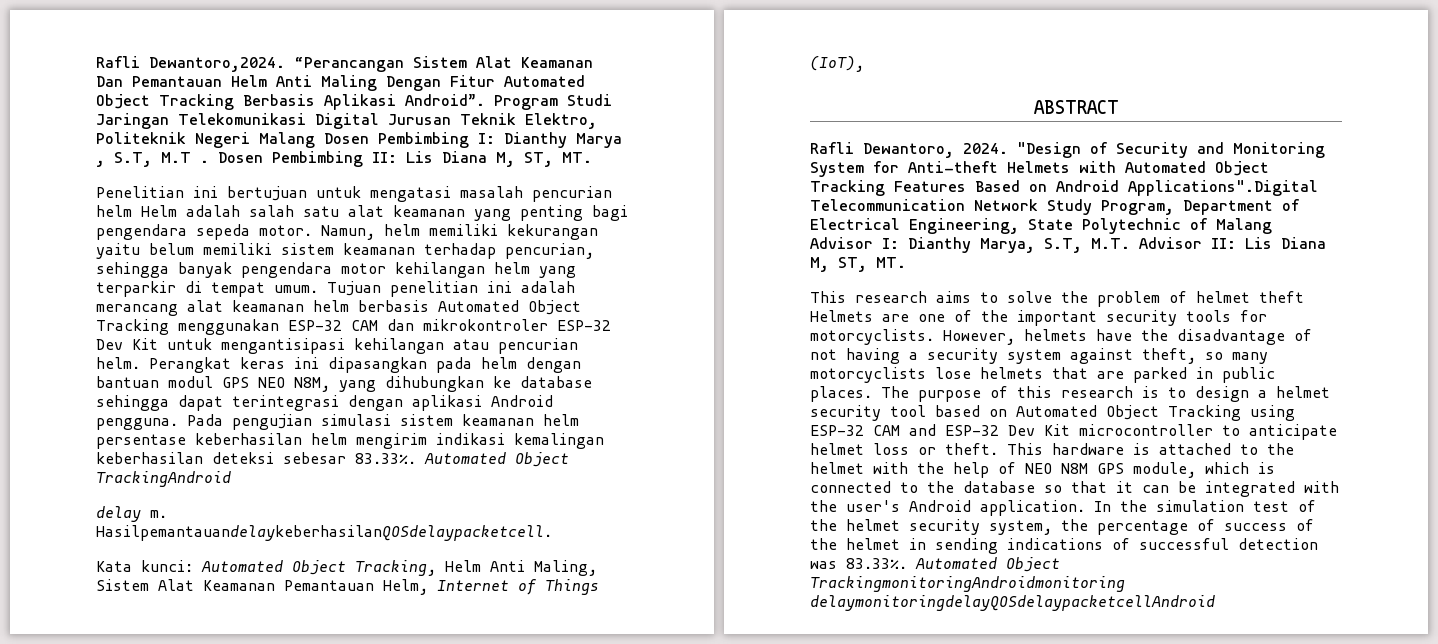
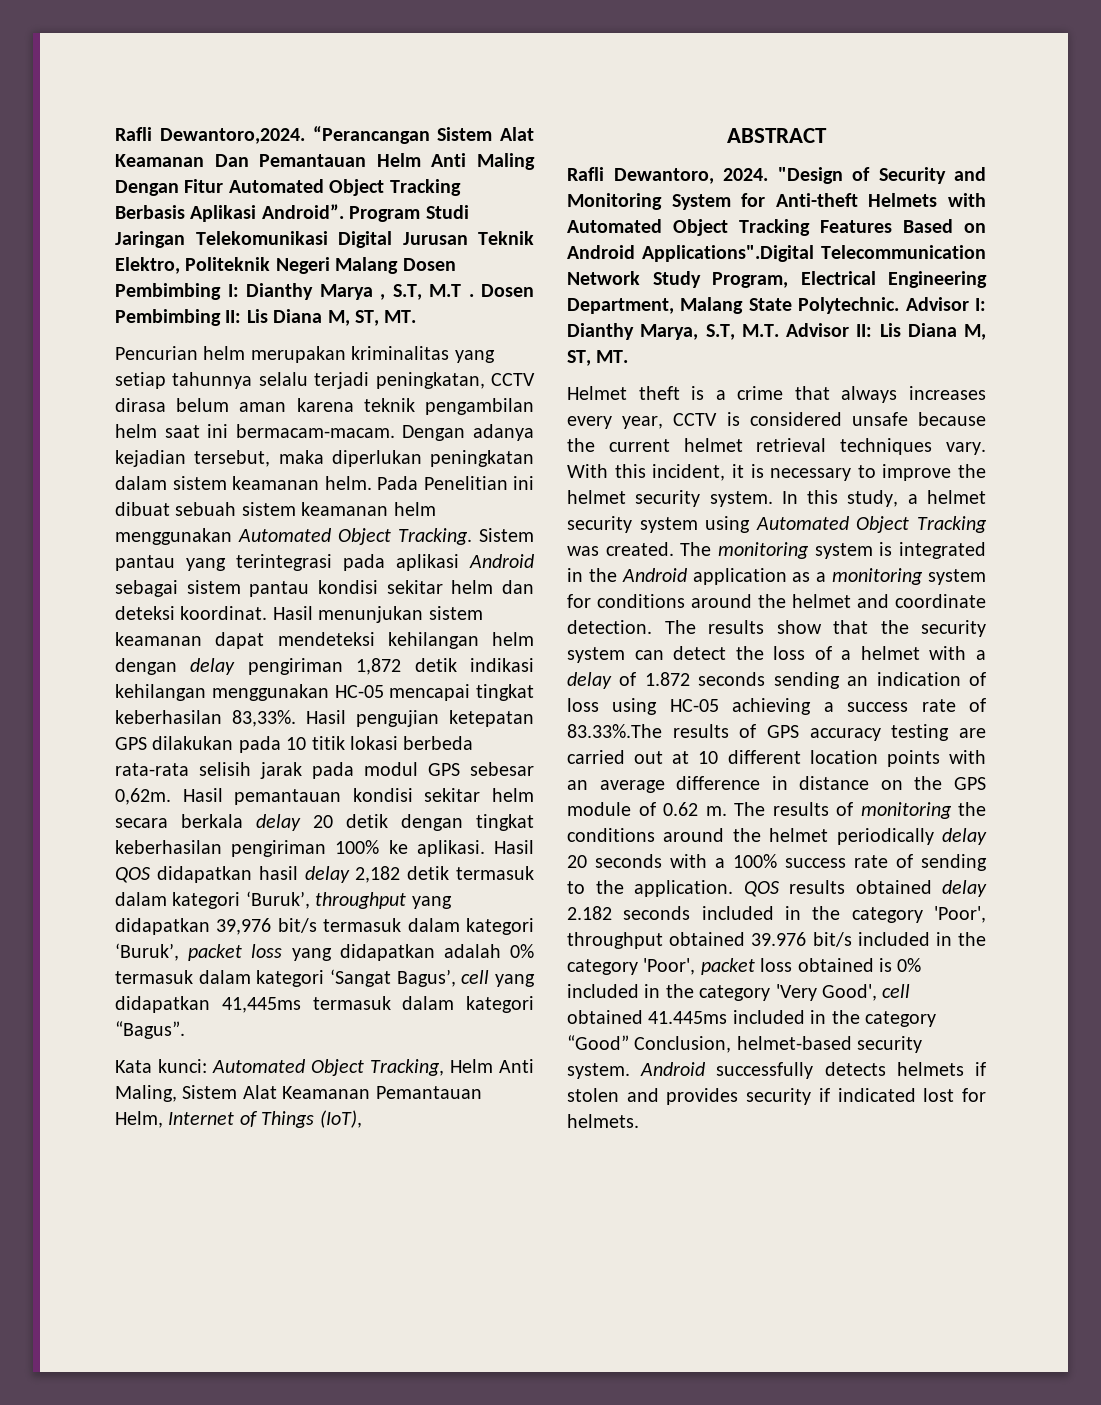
- Penelitian ini bertujuan untuk mengatasi masalah pencurian helm Helm adalah salah satu alat keamanan yang penting bagi pengendara sepeda motor. Namun, helm memiliki kekurangan yaitu belum memiliki sistem keamanan terhadap pencurian, sehingga banyak pengendara motor kehilangan helm yang terparkir di tempat umum. Tujuan penelitian ini adalah merancang alat keamanan helm berbasis Automated Object Tracking menggunakan ESP-32 CAM dan mikrokontroler ESP-32 Dev Kit untuk mengantisipasi kehilangan atau pencurian helm. Perangkat keras ini dipasangkan pada helm dengan bantuan modul GPS NEO N8M, yang dihubungkan ke database sehingga dapat terintegrasi dengan aplikasi Android pengguna. Pada pengujian simulasi sistem keamanan helm persentase keberhasilan helm mengirim indikasi kemalingan keberhasilan deteksi sebesar 83.33%. Automated Object TrackingAndroid
- delay m. HasilpemantauandelaykeberhasilanQOSdelaypacketcell.
+ Pencurian helm merupakan kriminalitas yang setiap tahunnya selalu terjadi peningkatan, CCTV dirasa belum aman karena teknik pengambilan helm saat ini bermacam-macam. Dengan adanya kejadian tersebut, maka diperlukan peningkatan dalam sistem keamanan helm. Pada Penelitian ini dibuat sebuah sistem keamanan helm menggunakan Automated Object Tracking. Sistem pantau yang terintegrasi pada aplikasi Android sebagai sistem pantau kondisi sekitar helm dan deteksi koordinat. Hasil menunjukan sistem keamanan dapat mendeteksi kehilangan helm dengan delay pengiriman 1,872 detik indikasi kehilangan menggunakan HC-05 mencapai tingkat keberhasilan 83,33%. Hasil pengujian ketepatan GPS dilakukan pada 10 titik lokasi berbeda rata-rata selisih jarak pada modul GPS sebesar 0,62m. Hasil pemantauan kondisi sekitar helm secara berkala delay 20 detik dengan tingkat keberhasilan pengiriman 100% ke aplikasi. Hasil QOS didapatkan hasil delay 2,182 detik termasuk dalam kategori ‘Buruk’, throughput yang didapatkan 39,976 bit/s termasuk dalam kategori ‘Buruk’, packet loss yang didapatkan adalah 0% termasuk dalam kategori ‘Sangat Bagus’, cell yang didapatkan 41,445ms termasuk dalam kategori “Bagus”.
- "Design of Security and Monitoring System for Anti-theft Helmets with Automated Object Tracking Features Based on Android Applications".Digital Telecommunication Network Study Program, Department of Electrical Engineering, State Polytechnic of Malang Advisor I: Dianthy Marya, S.T, M.T. Advisor II: Lis Diana M, ST, MT.
+ "Design of Security and Monitoring System for Anti-theft Helmets with Automated Object Tracking Features Based on Android Applications".Digital Telecommunication Network Study Program, Electrical Engineering Department, Malang State Polytechnic. Advisor I: Dianthy Marya, S.T, M.T. Advisor II: Lis Diana M, ST, MT.
- This research aims to solve the problem of helmet theft Helmets are one of the important security tools for motorcyclists. However, helmets have the disadvantage of not having a security system against theft, so many motorcyclists lose helmets that are parked in public places. The purpose of this research is to design a helmet security tool based on Automated Object Tracking using ESP-32 CAM and ESP-32 Dev Kit microcontroller to anticipate helmet loss or theft. This hardware is attached to the helmet with the help of NEO N8M GPS module, which is connected to the database so that it can be integrated with the user's Android application. In the simulation test of the helmet security system, the percentage of success of the helmet in sending indications of successful detection was 83.33%. Automated Object TrackingmonitoringAndroidmonitoring delaymonitoringdelayQOSdelaypacketcellAndroid
+ Helmet theft is a crime that always increases every year, CCTV is considered unsafe because the current helmet retrieval techniques vary. With this incident, it is necessary to improve the helmet security system. In this study, a helmet security system using Automated Object Tracking was created. The monitoring system is integrated in the Android application as a monitoring system for conditions around the helmet and coordinate detection. The results show that the security system can detect the loss of a helmet with a delay of 1.872 seconds sending an indication of loss using HC-05 achieving a success rate of 83.33%.The results of GPS accuracy testing are carried out at 10 different location points with an average difference in distance on the GPS module of 0.62 m. The results of monitoring the conditions around the helmet periodically delay 20 seconds with a 100% success rate of sending to the application. QOS results obtained delay 2.182 seconds included in the category 'Poor', throughput obtained 39.976 bit/s included in the category 'Poor', packet loss obtained is 0% included in the category 'Very Good', cell obtained 41.445ms included in the category “Good” Conclusion, helmet-based security system. Android successfully detects helmets if stolen and provides security if indicated lost for helmets.

